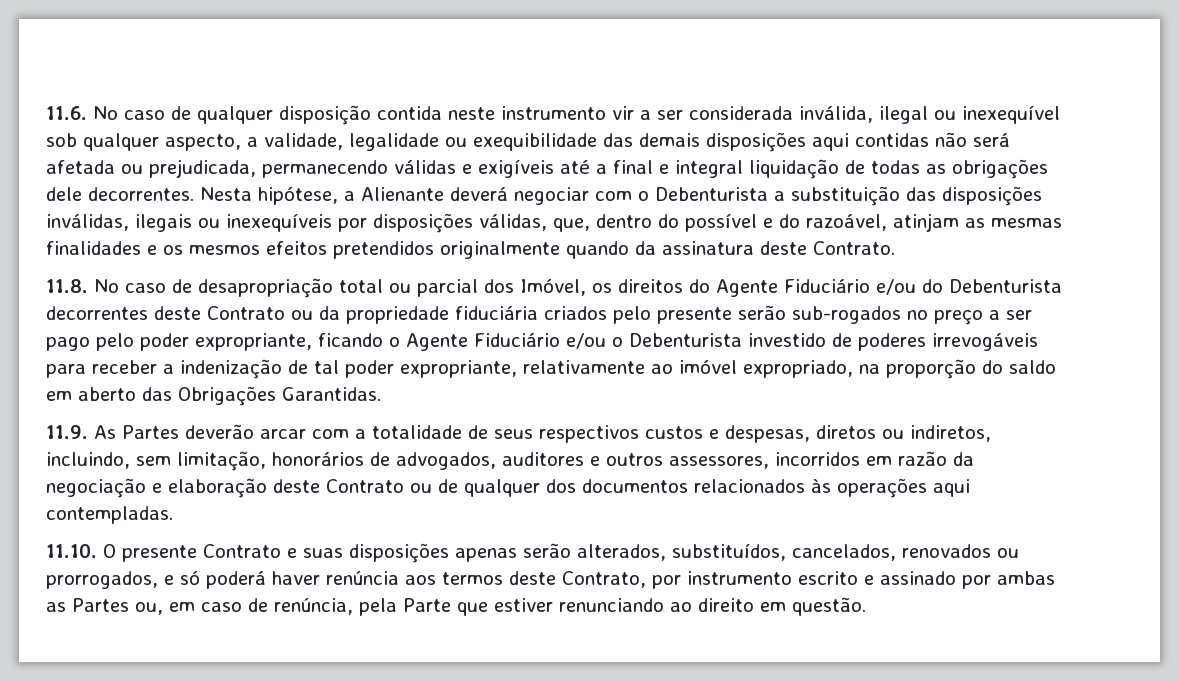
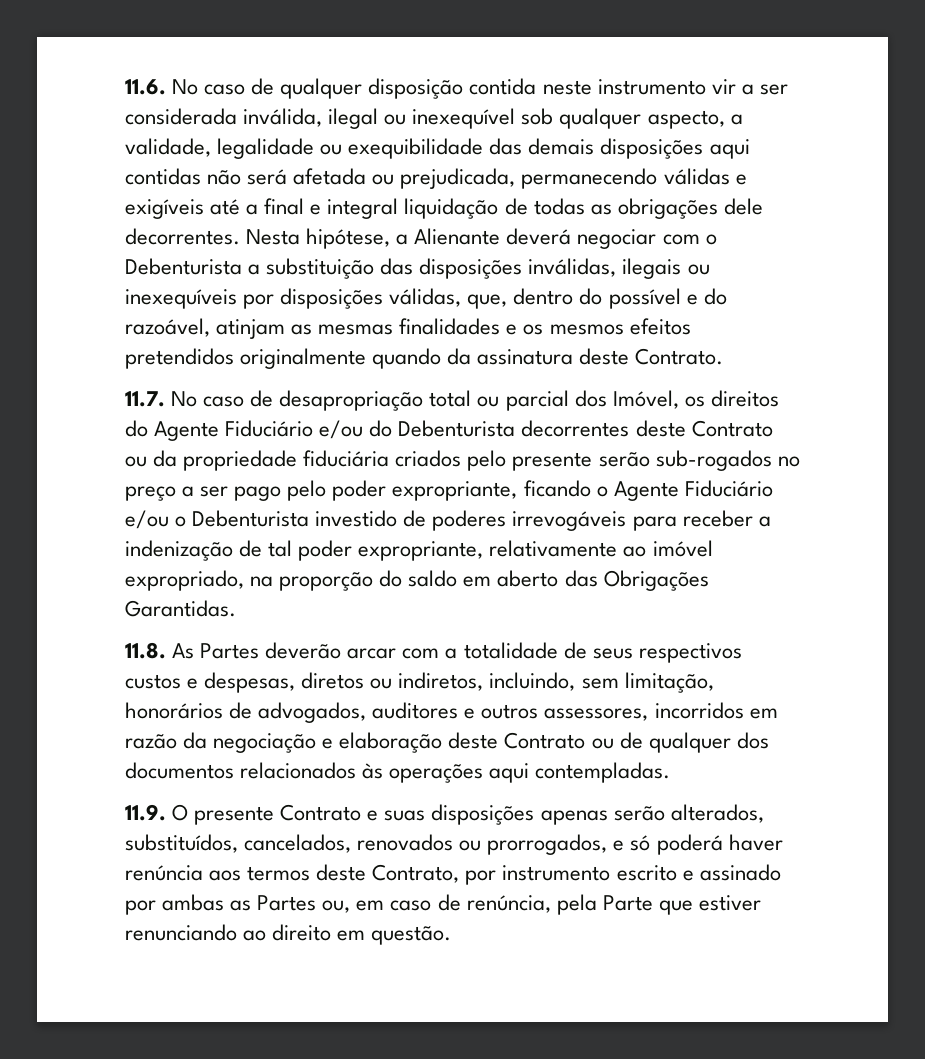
- 11.8. No caso de desapropriação total ou parcial dos Imóvel, os direitos do Agente Fiduciário e/ou do Debenturista decorrentes deste Contrato ou da propriedade fiduciária criados pelo presente serão sub-rogados no preço a ser pago pelo poder expropriante, ficando o Agente Fiduciário e/ou o Debenturista investido de poderes irrevogáveis para receber a indenização de tal poder expropriante, relativamente ao imóvel expropriado, na proporção do saldo em aberto das Obrigações Garantidas.
+ 11.7. No caso de desapropriação total ou parcial dos Imóvel, os direitos do Agente Fiduciário e/ou do Debenturista decorrentes deste Contrato ou da propriedade fiduciária criados pelo presente serão sub-rogados no preço a ser pago pelo poder expropriante, ficando o Agente Fiduciário e/ou o Debenturista investido de poderes irrevogáveis para receber a indenização de tal poder expropriante, relativamente ao imóvel expropriado, na proporção do saldo em aberto das Obrigações Garantidas.
- 11.9. As Partes deverão arcar com a totalidade de seus respectivos custos e despesas, diretos ou indiretos, incluindo, sem limitação, honorários de advogados, auditores e outros assessores, incorridos em razão da negociação e elaboração deste Contrato ou de qualquer dos documentos relacionados às operações aqui contempladas.
+ 11.8. As Partes deverão arcar com a totalidade de seus respectivos custos e despesas, diretos ou indiretos, incluindo, sem limitação, honorários de advogados, auditores e outros assessores, incorridos em razão da negociação e elaboração deste Contrato ou de qualquer dos documentos relacionados às operações aqui contempladas.
- 11.10. O presente Contrato e suas disposições apenas serão alterados, substituídos, cancelados, renovados ou prorrogados, e só poderá haver renúncia aos termos deste Contrato, por instrumento escrito e assinado por ambas as Partes ou, em caso de renúncia, pela Parte que estiver renunciando ao direito em questão.
+ 11.9. O presente Contrato e suas disposições apenas serão alterados, substituídos, cancelados, renovados ou prorrogados, e só poderá haver renúncia aos termos deste Contrato, por instrumento escrito e assinado por ambas as Partes ou, em caso de renúncia, pela Parte que estiver renunciando ao direito em questão.

